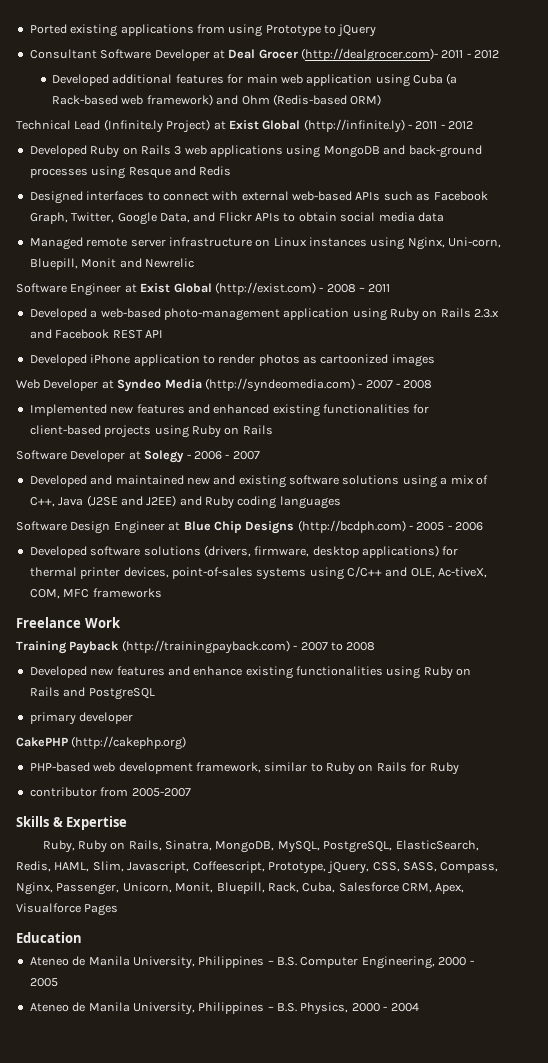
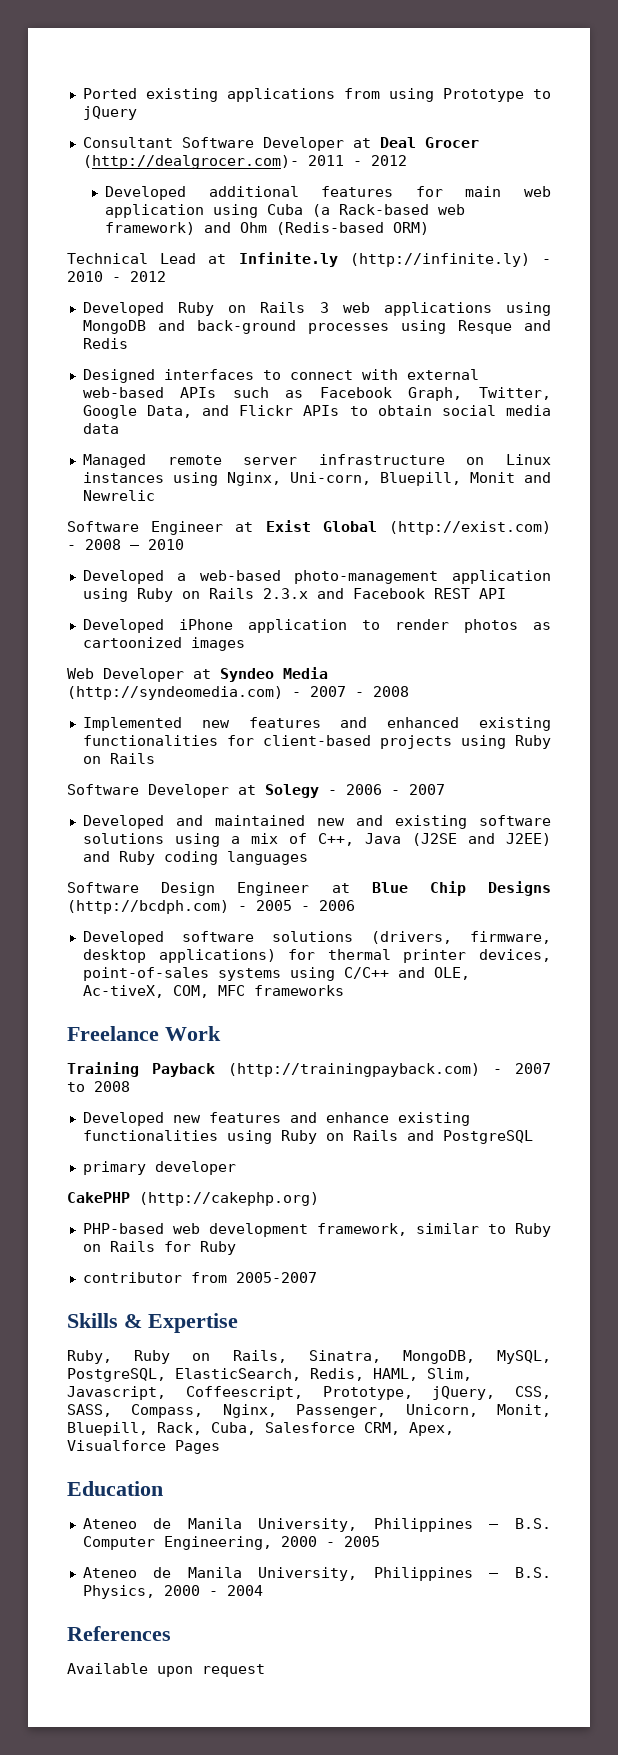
- Technical Lead (Infinite.ly Project) at Exist Global (http://infinite.ly) - 2011 - 2012
+ Technical Lead at Infinite.ly (http://infinite.ly) - 2010 - 2012
- Software Engineer at Exist Global (http://exist.com) - 2008 – 2011
+ Software Engineer at Exist Global (http://exist.com) - 2008 – 2010
+ References
+ Available upon request

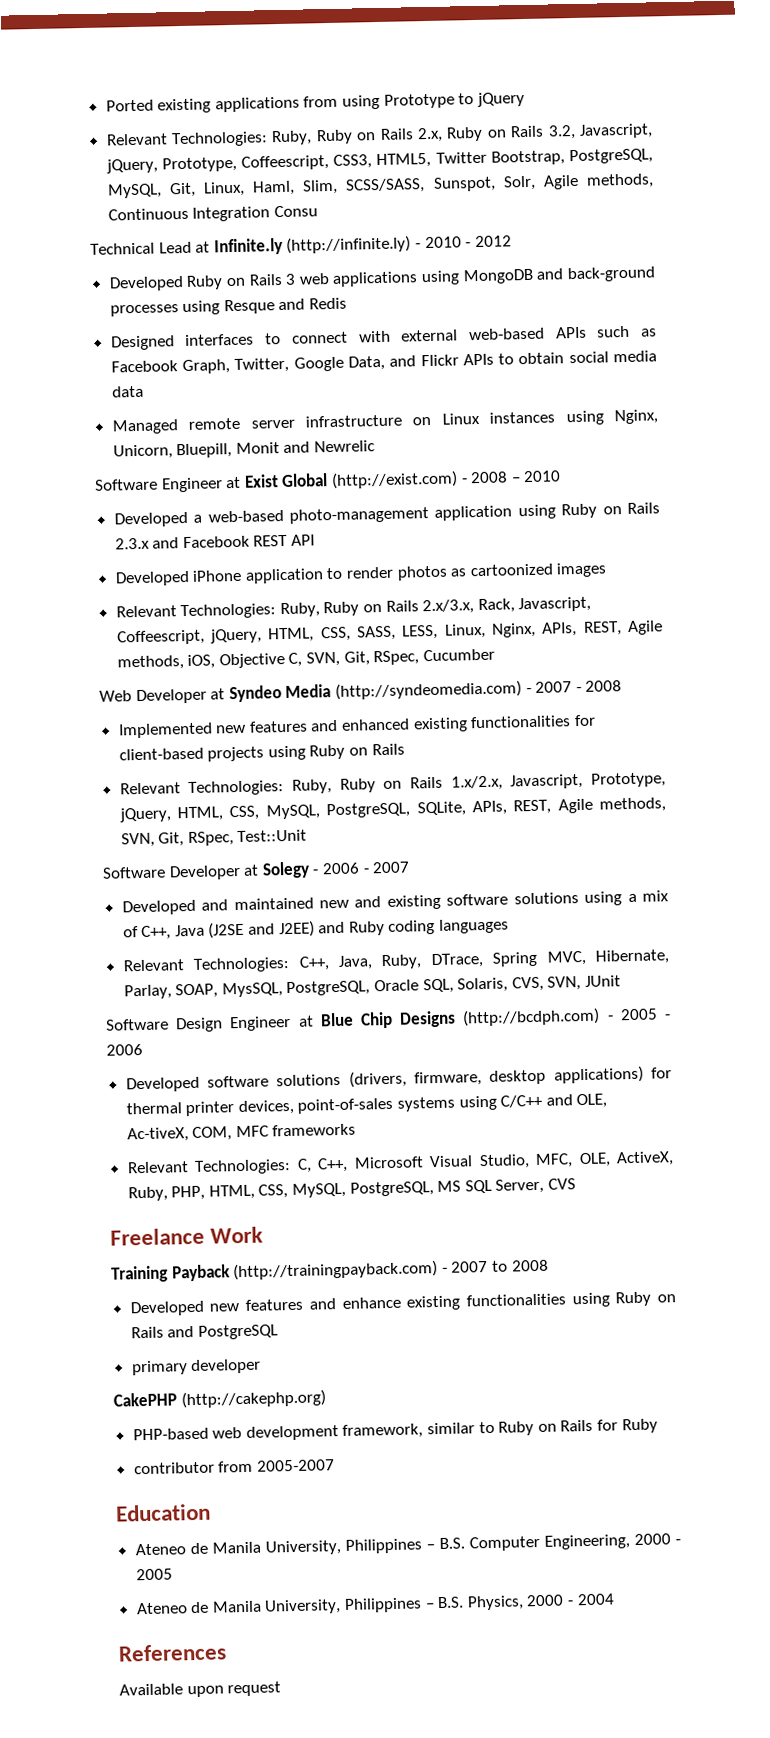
- Consultant Software Developer at Deal Grocer (http://dealgrocer.com)- 2011 - 2012
- Developed additional features for main web application using Cuba (a Rack-based web framework) and Ohm (Redis-based ORM)
+ Relevant Technologies: Ruby, Ruby on Rails 2.x, Ruby on Rails 3.2, Javascript, jQuery, Prototype, Coffeescript, CSS3, HTML5, Twitter Bootstrap, PostgreSQL, MySQL, Git, Linux, Haml, Slim, SCSS/SASS, Sunspot, Solr, Agile methods, Continuous Integration Consu
- Managed remote server infrastructure on Linux instances using Nginx, Uni-corn, Bluepill, Monit and Newrelic
+ Managed remote server infrastructure on Linux instances using Nginx, Unicorn, Bluepill, Monit and Newrelic
+ Relevant Technologies: Ruby, Ruby on Rails 2.x/3.x, Rack, Javascript, Coffeescript, jQuery, HTML, CSS, SASS, LESS, Linux, Nginx, APIs, REST, Agile methods, iOS, Objective C, SVN, Git, RSpec, Cucumber
+ Relevant Technologies: Ruby, Ruby on Rails 1.x/2.x, Javascript, Prototype, jQuery, HTML, CSS, MySQL, PostgreSQL, SQLite, APIs, REST, Agile methods, SVN, Git, RSpec, Test::Unit
+ Relevant Technologies: C++, Java, Ruby, DTrace, Spring MVC, Hibernate, Parlay, SOAP, MysSQL, PostgreSQL, Oracle SQL, Solaris, CVS, SVN, JUnit
+ Relevant Technologies: C, C++, Microsoft Visual Studio, MFC, OLE, ActiveX, Ruby, PHP, HTML, CSS, MySQL, PostgreSQL, MS SQL Server, CVS
- Skills & Expertise
- Ruby, Ruby on Rails, Sinatra, MongoDB, MySQL, PostgreSQL, ElasticSearch, Redis, HAML, Slim, Javascript, Coffeescript, Prototype, jQuery, CSS, SASS, Compass, Nginx, Passenger, Unicorn, Monit, Bluepill, Rack, Cuba, Salesforce CRM, Apex, Visualforce Pages

